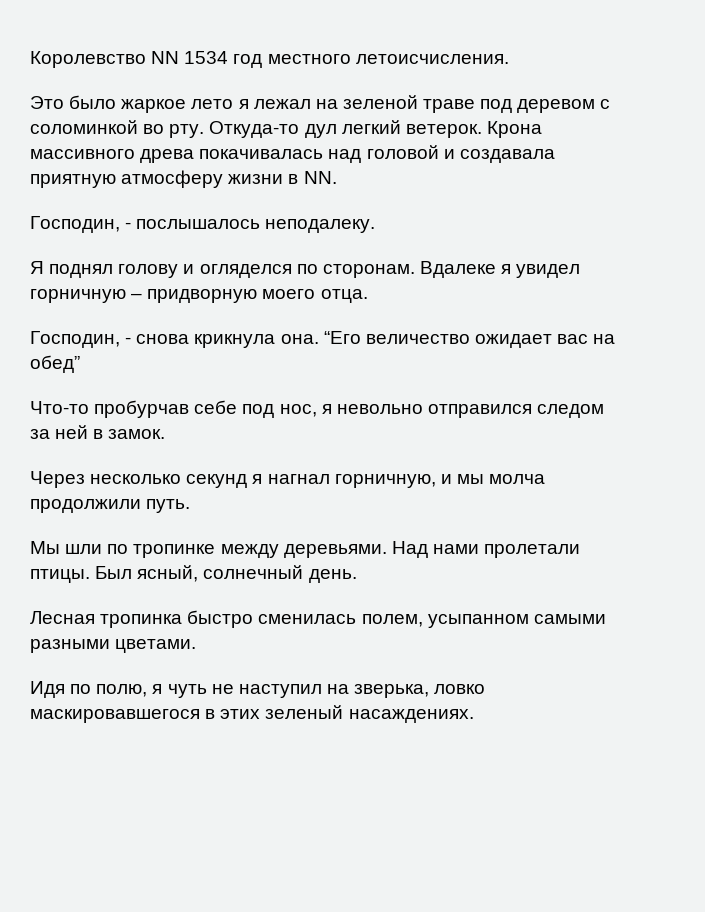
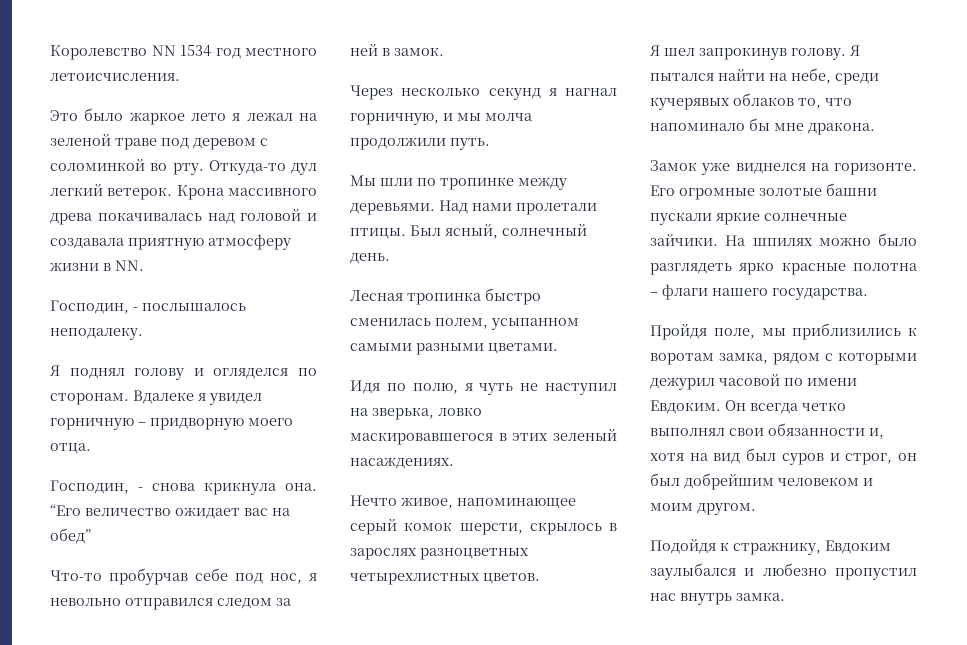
+ Нечто живое, напоминающее серый комок шерсти, скрылось в зарослях разноцветных четырехлистных цветов.
+ Я шел запрокинув голову. Я пытался найти на небе, среди кучерявых облаков то, что напоминало бы мне дракона.
+ Замок уже виднелся на горизонте. Его огромные золотые башни пускали яркие солнечные зайчики. На шпилях можно было разглядеть ярко красные полотна – флаги нашего государства.
+ Пройдя поле, мы приблизились к воротам замка, рядом с которыми дежурил часовой по имени Евдоким. Он всегда четко выполнял свои обязанности и, хотя на вид был суров и строг, он был добрейшим человеком и моим другом.
+ Подойдя к стражнику, Евдоким заулыбался и любезно пропустил нас внутрь замка.

